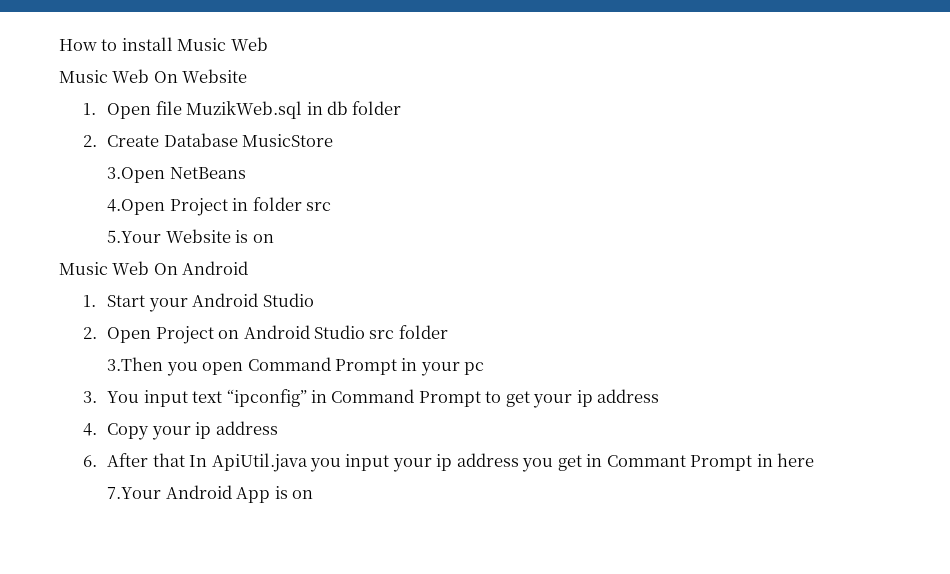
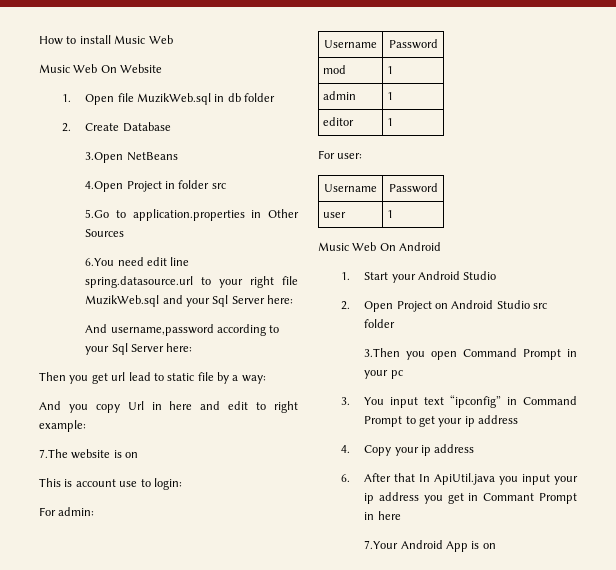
- 2. Create Database MusicStore
+ 2. Create Database
- 5.Your Website is on
+ 5.Go to application.properties in Other Sources
+ 6.You need edit line spring.datasource.url to your right file MuzikWeb.sql and your Sql Server here:
+ And username,password according to your Sql Server here:
+ Then you get url lead to static file by a way:
+ And you copy Url in here and edit to right example:
+ 7.The website is on
+ This is account use to login:
+ For admin:
+ Username | Password
+ mod | 1
+ admin | 1
+ editor | 1
+ For user:
+ Username | Password
+ user | 1

